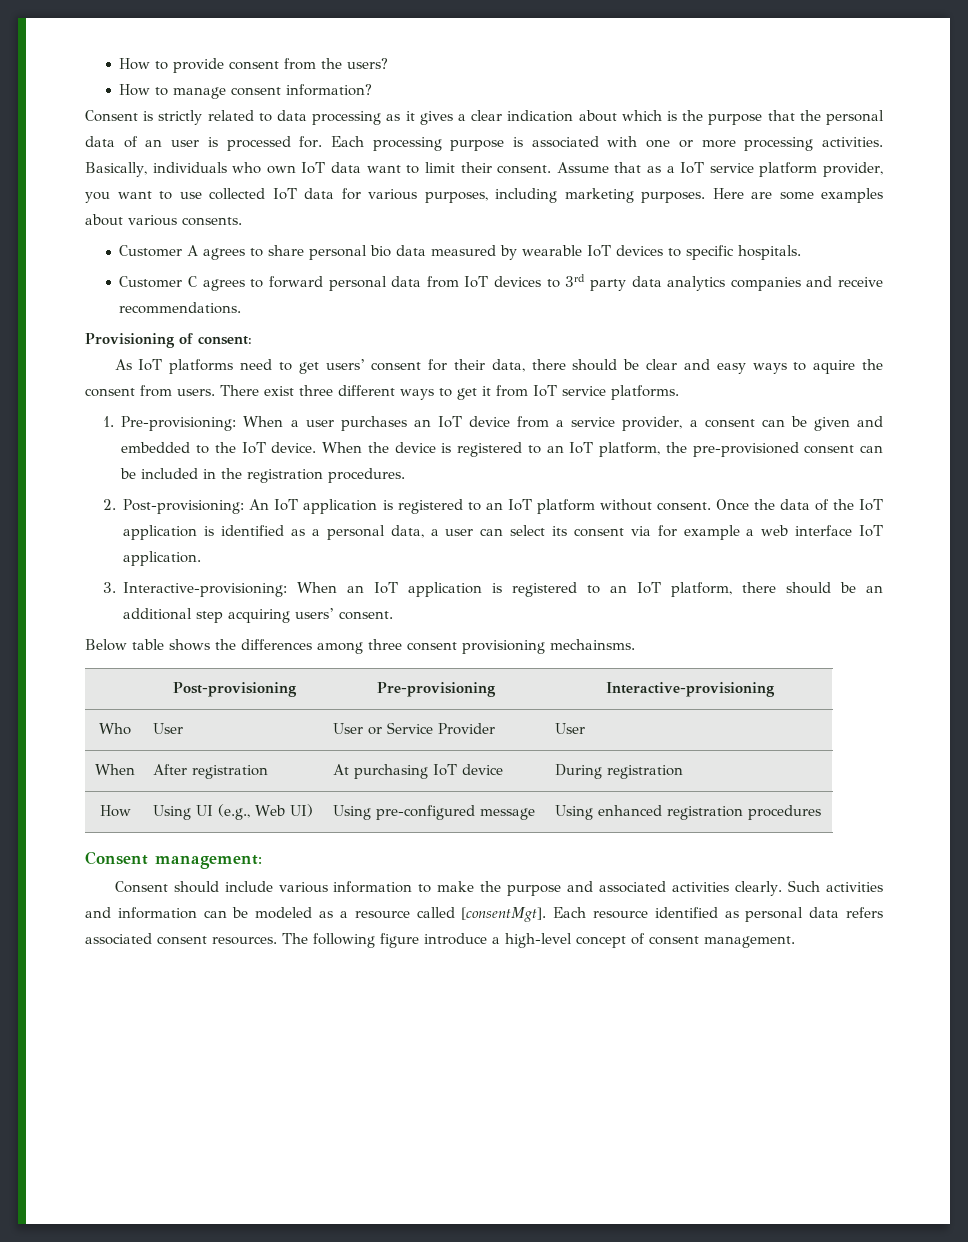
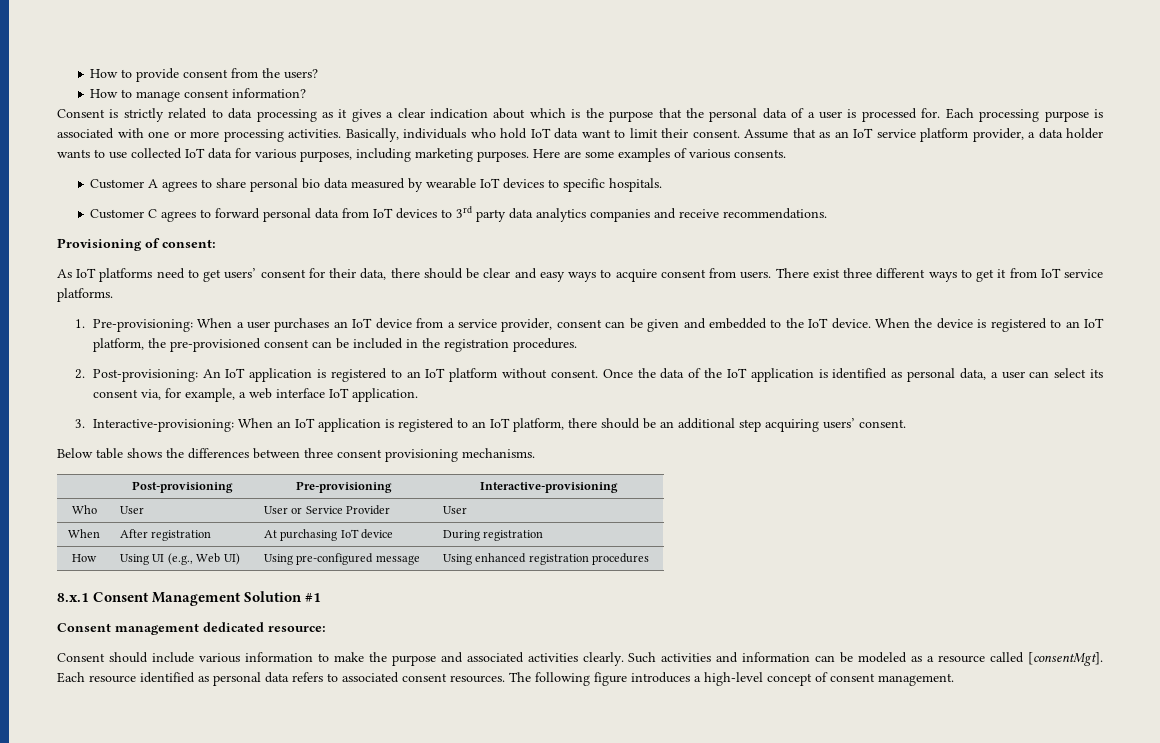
- Consent is strictly related to data processing as it gives a clear indication about which is the purpose that the personal data of an user is processed for.
+ Consent is strictly related to data processing as it gives a clear indication about which is the purpose that the personal data of a user is processed for.
- Basically, individuals who own IoT data want to limit their consent.
+ Basically, individuals who hold IoT data want to limit their consent.
- Assume that as a IoT service platform provider, you want to use collected IoT data for various purposes, including marketing purposes.
+ Assume that as an IoT service platform provider, a data holder wants to use collected IoT data for various purposes, including marketing purposes.
- Here are some examples about various consents.
+ Here are some examples of various consents.
- As IoT platforms need to get users’ consent for their data, there should be clear and easy ways to aquire the consent from users.
+ As IoT platforms need to get users’ consent for their data, there should be clear and easy ways to acquire consent from users.
- 1. Pre-provisioning: When a user purchases an IoT device from a service provider, a consent can be given and embedded to the IoT device.
+ 1. Pre-provisioning: When a user purchases an IoT device from a service provider, consent can be given and embedded to the IoT device.
- Once the data of the IoT application is identified as a personal data, a user can select its consent via for example a web interface IoT application.
+ Once the data of the IoT application is identified as personal data, a user can select its consent via, for example, a web interface IoT application.
- Below table shows the differences among three consent provisioning mechainsms.
+ Below table shows the differences between three consent provisioning mechanisms.
- Consent management:
+ 8.x.1 Consent Management Solution #1
+ Consent management dedicated resource:
- Each resource identified as personal data refers associated consent resources.
+ Each resource identified as personal data refers to associated consent resources.
- The following figure introduce a high-level concept of consent management.
+ The following figure introduces a high-level concept of consent management.

